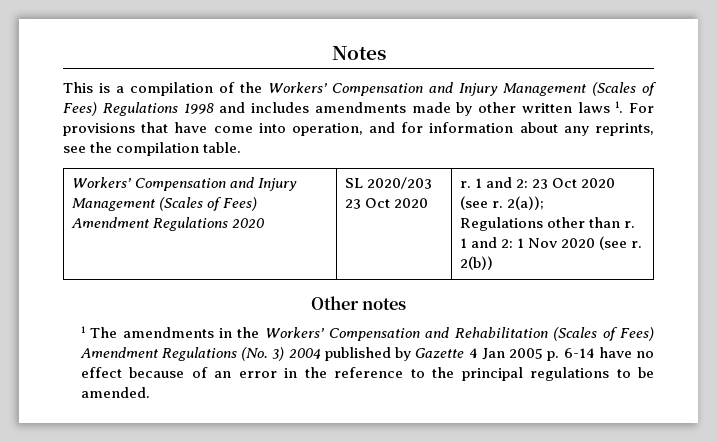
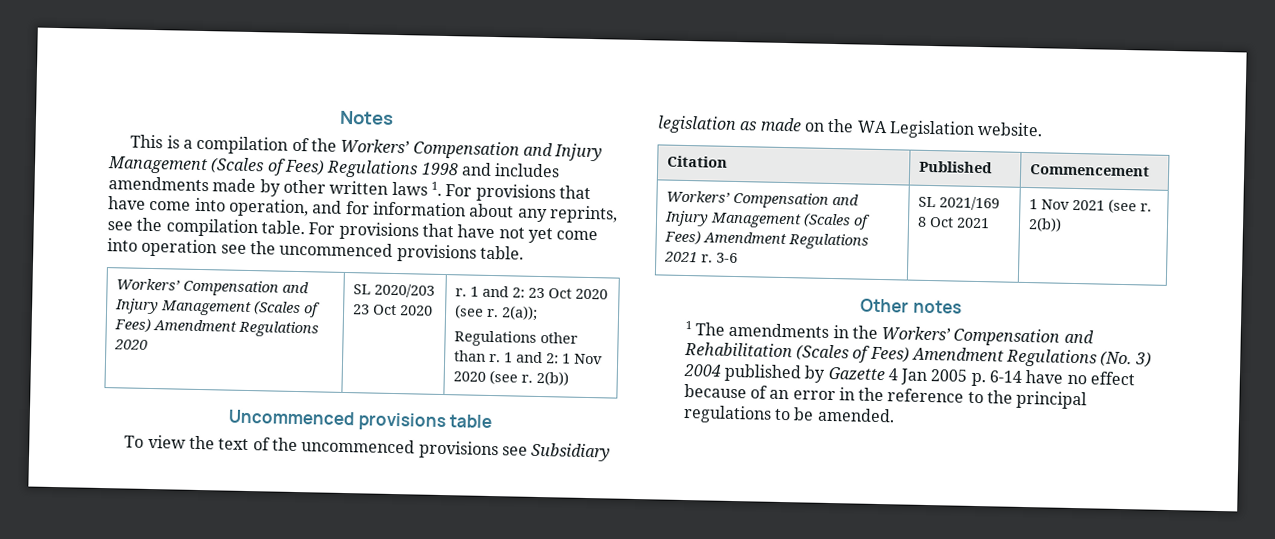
+ For provisions that have not yet come into operation see the uncommenced provisions table.
+ Uncommenced provisions table
+ To view the text of the uncommenced provisions see Subsidiary legislation as made on the WA Legislation website.
+ Citation | Published | Commencement
+ Workers’ Compensation and Injury Management (Scales of Fees) Amendment Regulations 2021 r. 3-6 | SL 2021/169 8 Oct 2021 | 1 Nov 2021 (see r. 2(b))

